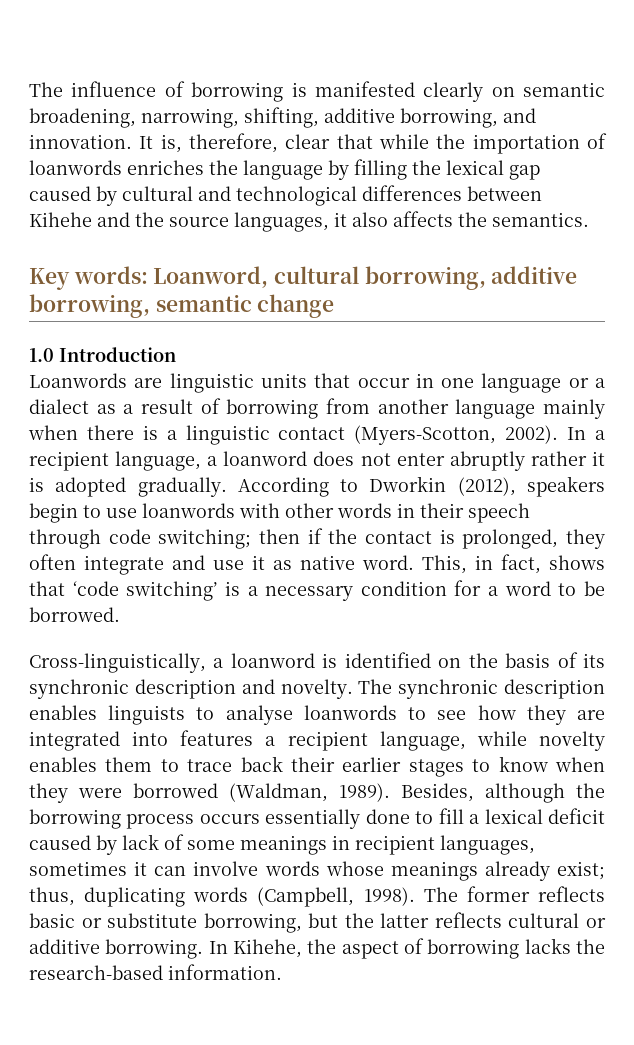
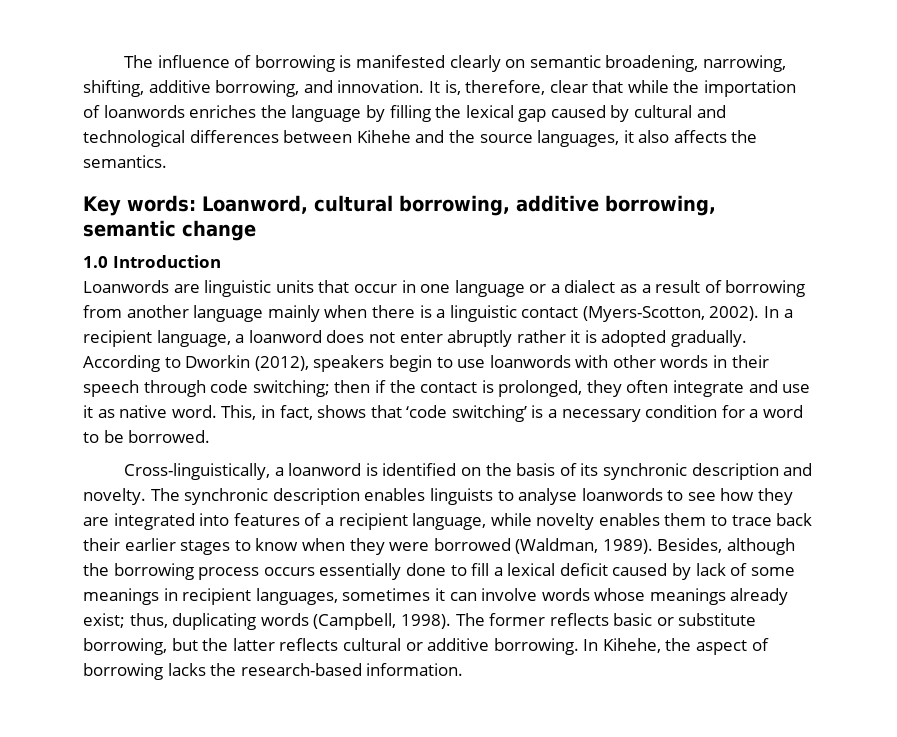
- The synchronic description enables linguists to analyse loanwords to see how they are integrated into features a recipient language, while novelty enables them to trace back their earlier stages to know when they were borrowed (Waldman, 1989).
+ The synchronic description enables linguists to analyse loanwords to see how they are integrated into features of a recipient language, while novelty enables them to trace back their earlier stages to know when they were borrowed (Waldman, 1989).

